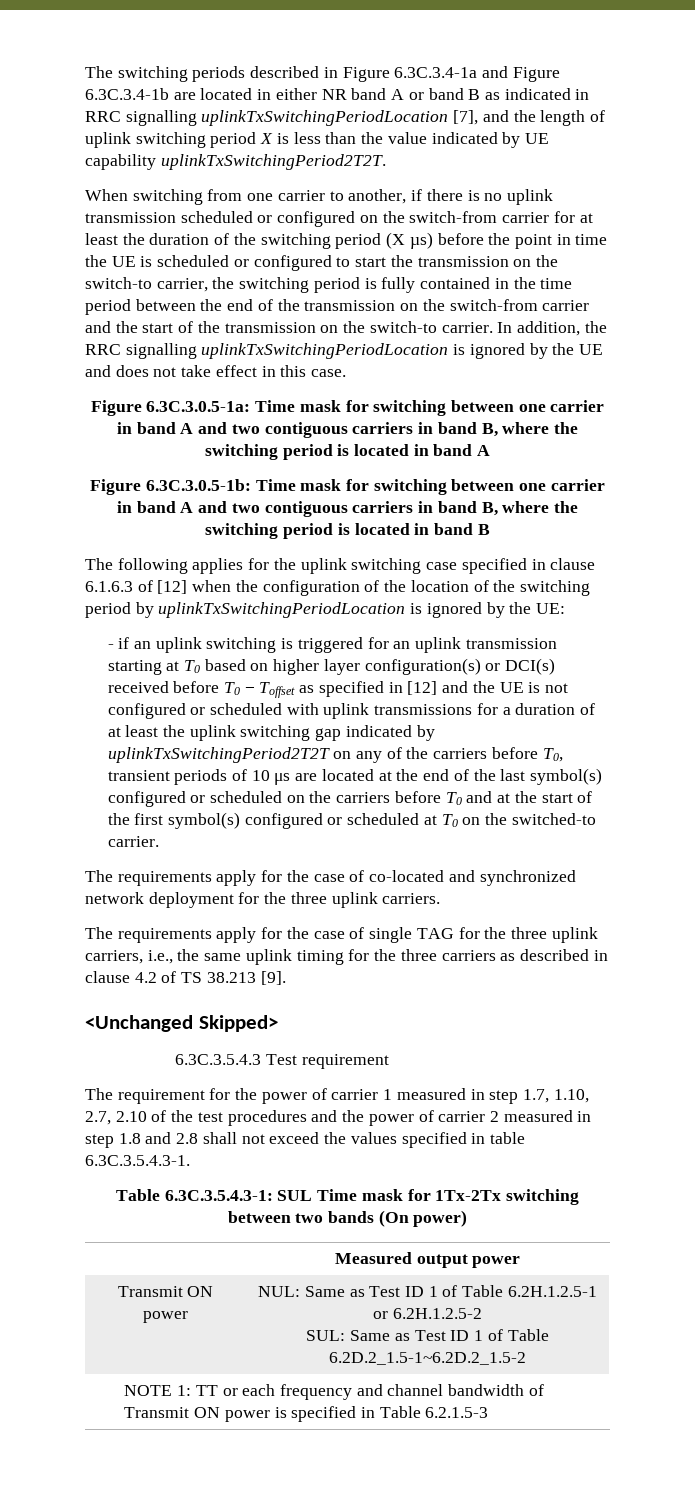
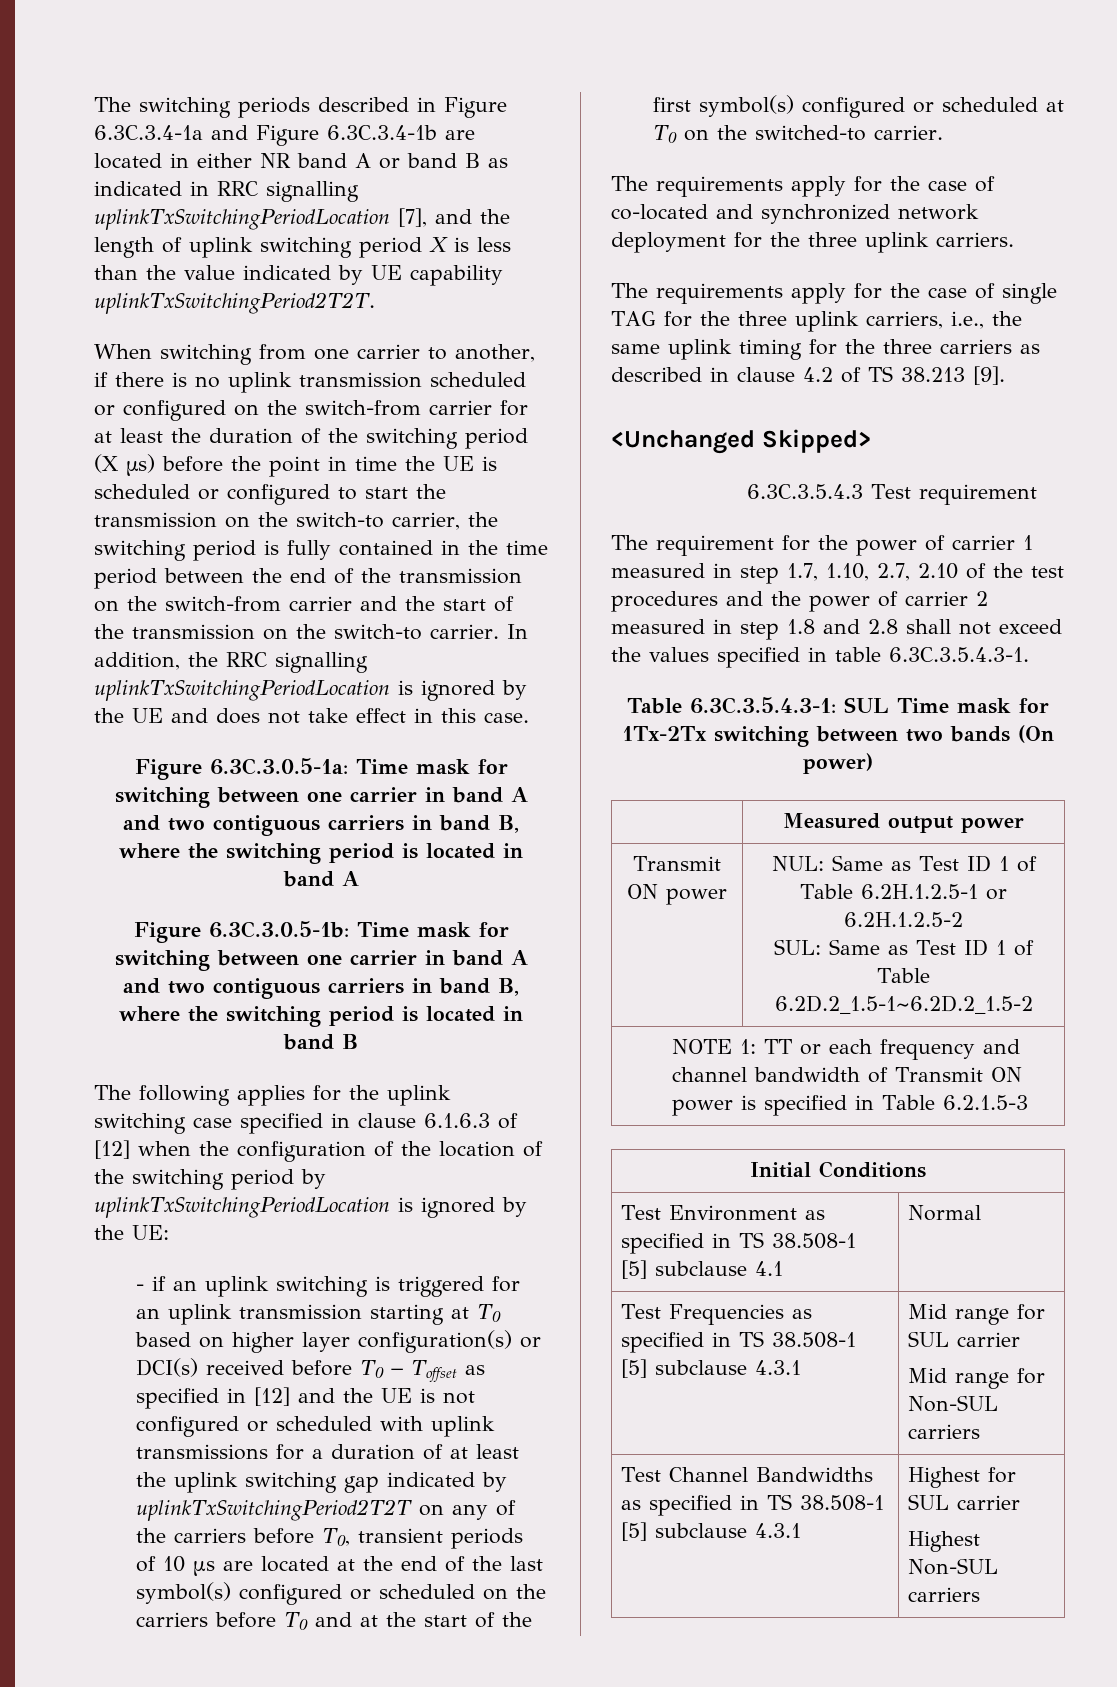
+ Initial Conditions
+ Test Environment as specified in TS 38.508-1 [5] subclause 4.1 | Normal
+ Test Frequencies as specified in TS 38.508-1 [5] subclause 4.3.1 | Mid range for SUL carrier
+ Mid range for Non-SUL carriers
+ Test Channel Bandwidths as specified in TS 38.508-1 [5] subclause 4.3.1 | Highest for SUL carrier
+ Highest Non-SUL carriers

